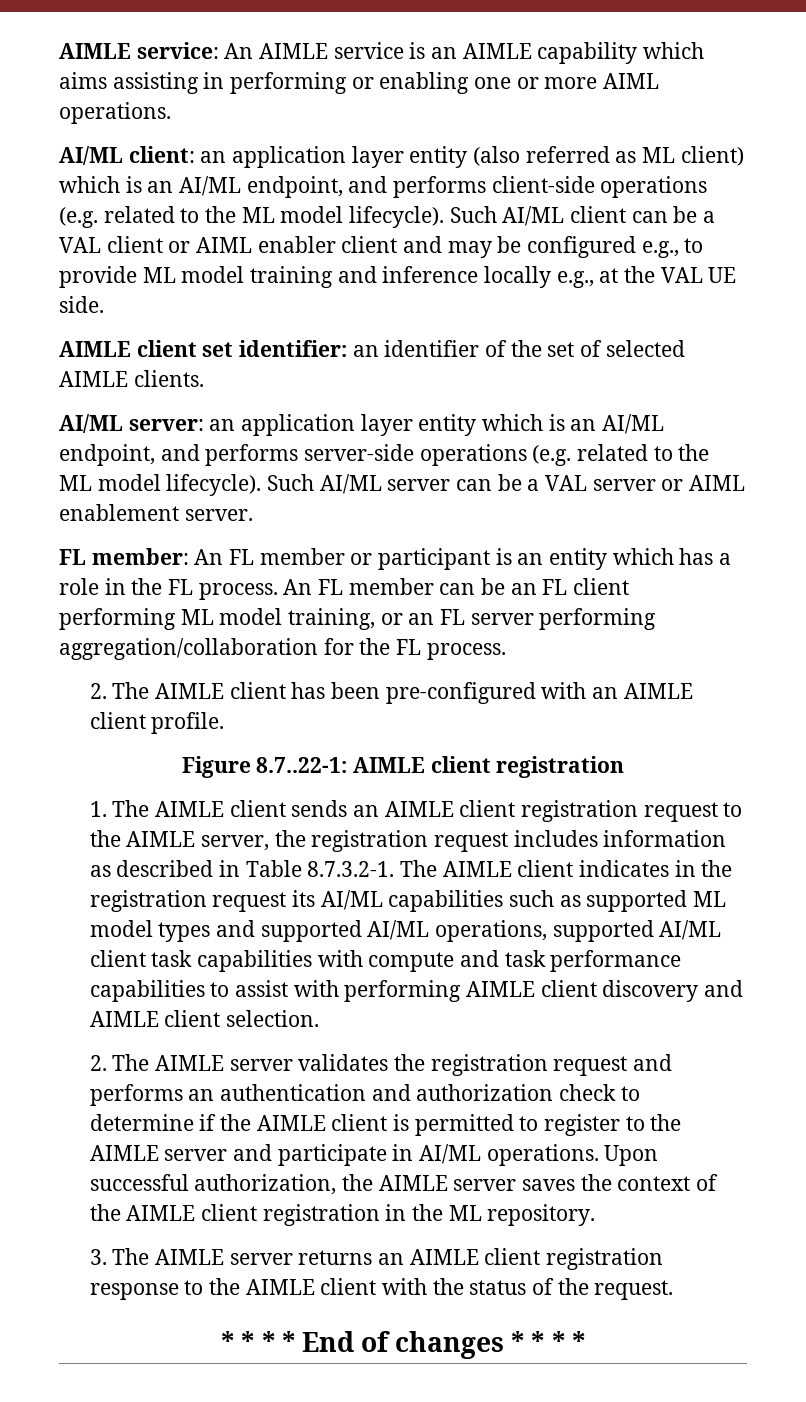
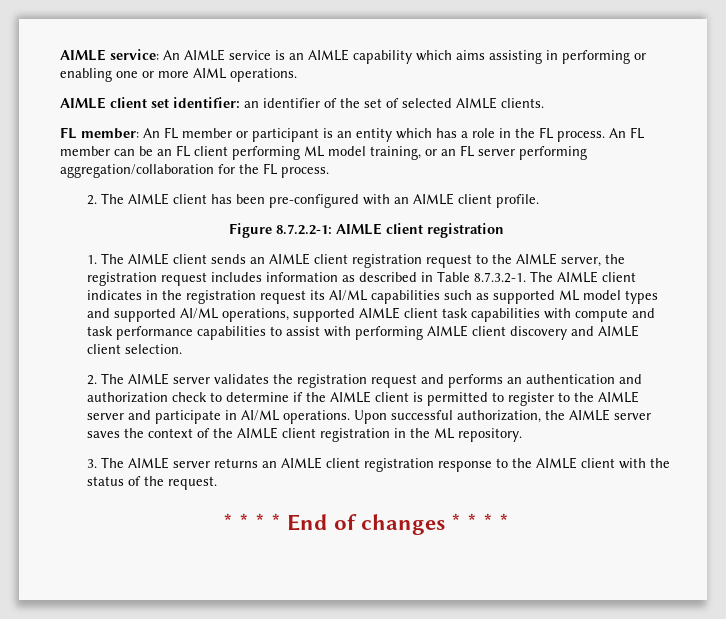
- AI/ML client: an application layer entity (also referred as ML client) which is an AI/ML endpoint, and performs client-side operations (e.g. related to the ML model lifecycle). Such AI/ML client can be a VAL client or AIML enabler client and may be configured e.g., to provide ML model training and inference locally e.g., at the VAL UE side.
- AI/ML server: an application layer entity which is an AI/ML endpoint, and performs server-side operations (e.g. related to the ML model lifecycle). Such AI/ML server can be a VAL server or AIML enablement server.
- Figure 8.7..22-1: AIMLE client registration
+ Figure 8.7.2.2-1: AIMLE client registration
- 1. The AIMLE client sends an AIMLE client registration request to the AIMLE server, the registration request includes information as described in Table 8.7.3.2-1. The AIMLE client indicates in the registration request its AI/ML capabilities such as supported ML model types and supported AI/ML operations, supported AI/ML client task capabilities with compute and task performance capabilities to assist with performing AIMLE client discovery and AIMLE client selection.
+ 1. The AIMLE client sends an AIMLE client registration request to the AIMLE server, the registration request includes information as described in Table 8.7.3.2-1. The AIMLE client indicates in the registration request its AI/ML capabilities such as supported ML model types and supported AI/ML operations, supported AIMLE client task capabilities with compute and task performance capabilities to assist with performing AIMLE client discovery and AIMLE client selection.

